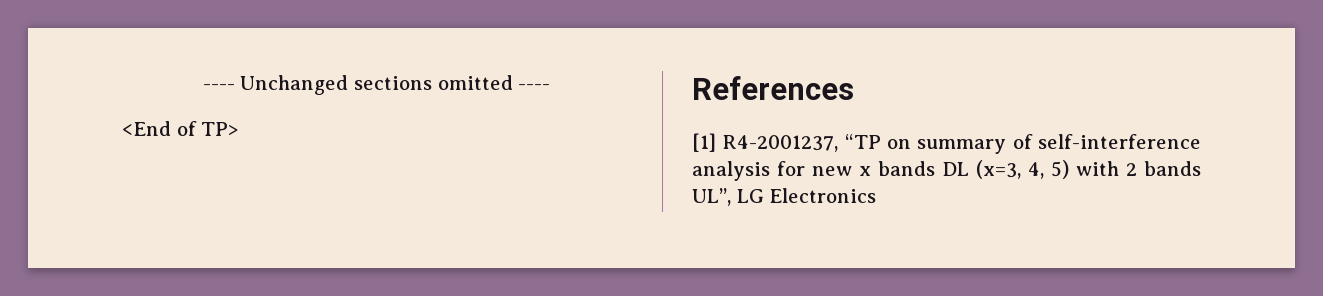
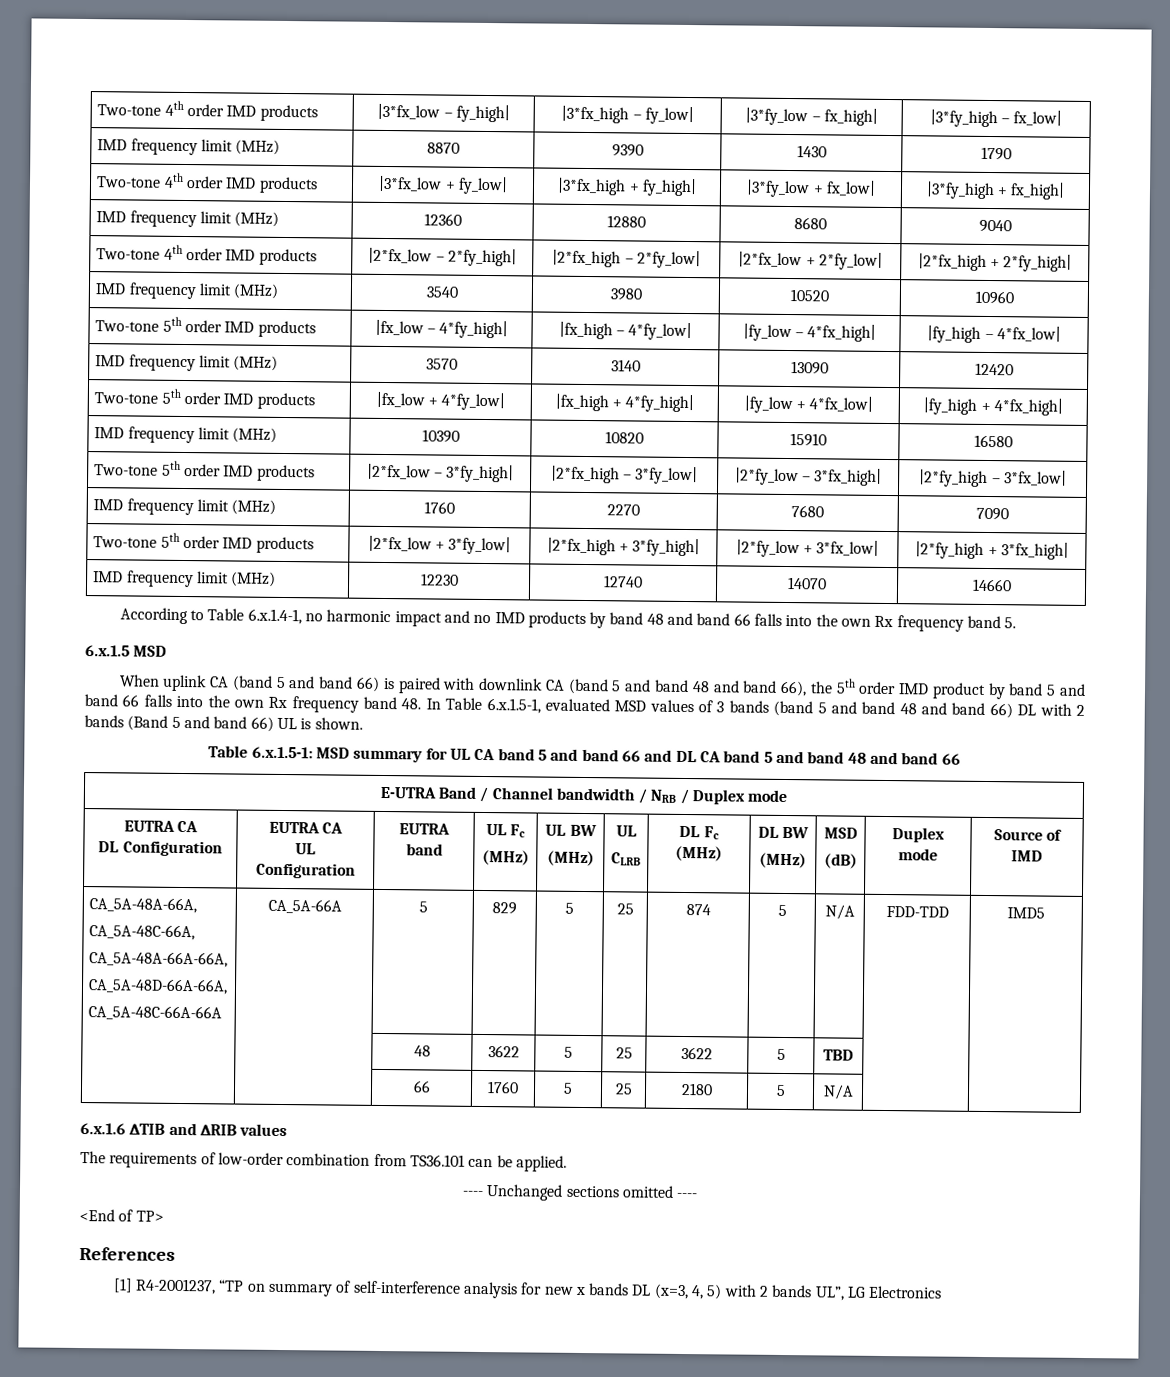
+ Two-tone 4th order IMD products | |3*fx_low – fy_high| | |3*fx_high – fy_low| | |3*fy_low – fx_high| | |3*fy_high – fx_low|
+ IMD frequency limit (MHz) | 8870 | 9390 | 1430 | 1790
+ Two-tone 4th order IMD products | |3*fx_low + fy_low| | |3*fx_high + fy_high| | |3*fy_low + fx_low| | |3*fy_high + fx_high|
+ IMD frequency limit (MHz) | 12360 | 12880 | 8680 | 9040
+ Two-tone 4th order IMD products | |2*fx_low – 2*fy_high| | |2*fx_high – 2*fy_low| | |2*fx_low + 2*fy_low| | |2*fx_high + 2*fy_high|
+ IMD frequency limit (MHz) | 3540 | 3980 | 10520 | 10960
+ Two-tone 5th order IMD products | |fx_low – 4*fy_high| | |fx_high – 4*fy_low| | |fy_low – 4*fx_high| | |fy_high – 4*fx_low|
+ IMD frequency limit (MHz) | 3570 | 3140 | 13090 | 12420
+ Two-tone 5th order IMD products | |fx_low + 4*fy_low| | |fx_high + 4*fy_high| | |fy_low + 4*fx_low| | |fy_high + 4*fx_high|
+ IMD frequency limit (MHz) | 10390 | 10820 | 15910 | 16580
+ Two-tone 5th order IMD products | |2*fx_low – 3*fy_high| | |2*fx_high – 3*fy_low| | |2*fy_low – 3*fx_high| | |2*fy_high – 3*fx_low|
+ IMD frequency limit (MHz) | 1760 | 2270 | 7680 | 7090
+ Two-tone 5th order IMD products | |2*fx_low + 3*fy_low| | |2*fx_high + 3*fy_high| | |2*fy_low + 3*fx_low| | |2*fy_high + 3*fx_high|
+ IMD frequency limit (MHz) | 12230 | 12740 | 14070 | 14660
+ According to Table 6.x.1.4-1, no harmonic impact and no IMD products by band 48 and band 66 falls into the own Rx frequency band 5.
+ 6.x.1.5 MSD
+ When uplink CA (band 5 and band 66) is paired with downlink CA (band 5 and band 48 and band 66), the 5th order IMD product by band 5 and band 66 falls into the own Rx frequency band 48. In Table 6.x.1.5-1, evaluated MSD values of 3 bands (band 5 and band 48 and band 66) DL with 2 bands (Band 5 and band 66) UL is shown.
+ Table 6.x.1.5-1: MSD summary for UL CA band 5 and band 66 and DL CA band 5 and band 48 and band 66
+ E-UTRA Band / Channel bandwidth / NRB / Duplex mode
+ EUTRA CA
+ DL Configuration | EUTRA CA
+ UL Configuration | EUTRA band | UL Fc
+ (MHz) | UL BW
+ (MHz) | UL
+ CLRB | DL Fc (MHz) | DL BW
+ (MHz) | MSD
+ (dB) | Duplex mode | Source of IMD
+ CA_5A-48A-66A,
+ CA_5A-48C-66A,
+ CA_5A-48A-66A-66A,
+ CA_5A-48D-66A-66A,
+ CA_5A-48C-66A-66A | CA_5A-66A | 5 | 829 | 5 | 25 | 874 | 5 | N/A | FDD-TDD | IMD5
+ | | 48 | 3622 | 5 | 25 | 3622 | 5 | TBD | |
+ | | 66 | 1760 | 5 | 25 | 2180 | 5 | N/A | |
+ 6.x.1.6 ∆TIB and ∆RIB values
+ The requirements of low-order combination from TS36.101 can be applied.

